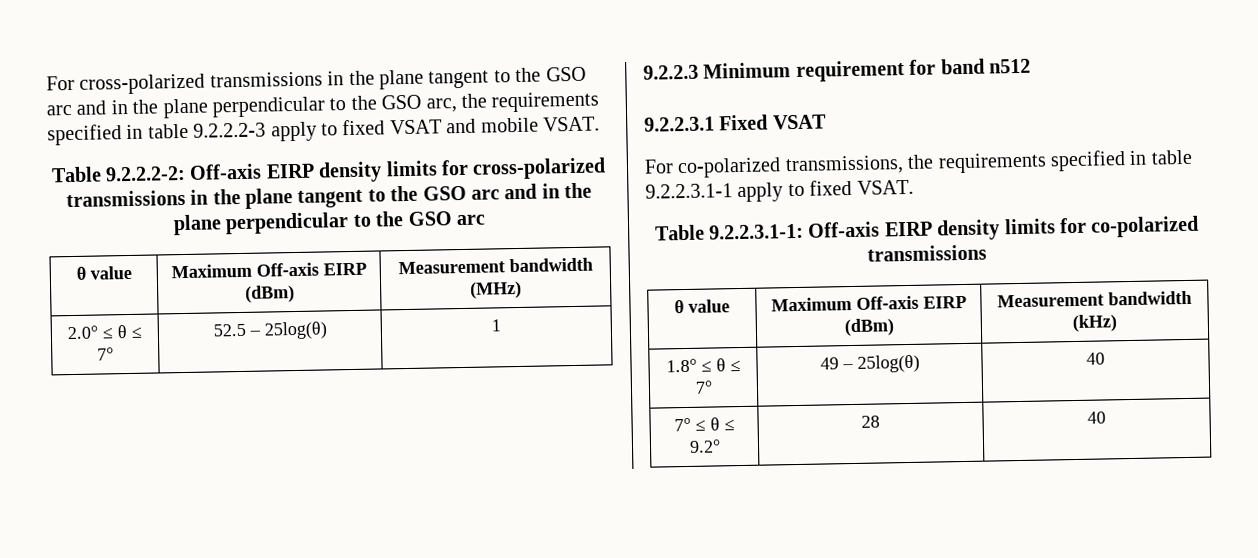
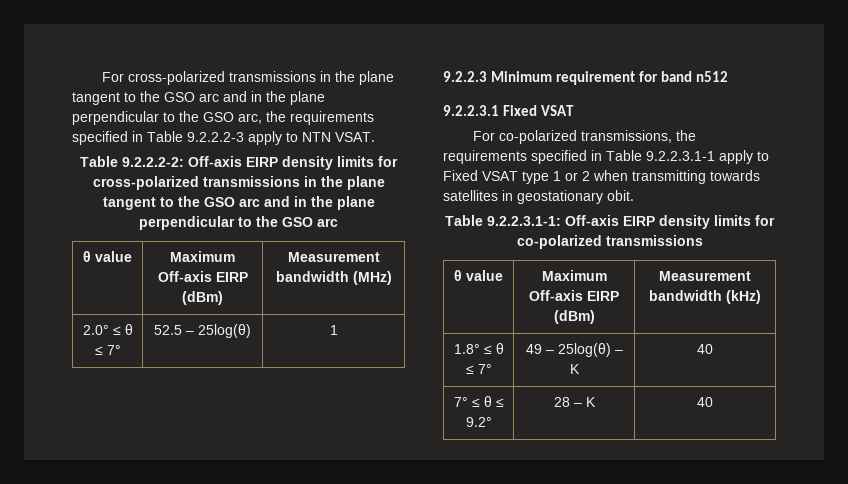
- For cross-polarized transmissions in the plane tangent to the GSO arc and in the plane perpendicular to the GSO arc, the requirements specified in table 9.2.2.2-3 apply to fixed VSAT and mobile VSAT.
+ For cross-polarized transmissions in the plane tangent to the GSO arc and in the plane perpendicular to the GSO arc, the requirements specified in Table 9.2.2.2-3 apply to NTN VSAT.
- For co-polarized transmissions, the requirements specified in table 9.2.2.3.1-1 apply to fixed VSAT.
+ For co-polarized transmissions, the requirements specified in Table 9.2.2.3.1-1 apply to Fixed VSAT type 1 or 2 when transmitting towards satellites in geostationary obit.
- 1.8° ≤ θ ≤ 7° | 49 – 25log(θ) | 40
+ 1.8° ≤ θ ≤ 7° | 49 – 25log(θ) – K | 40
- 7° ≤ θ ≤ 9.2° | 28 | 40
+ 7° ≤ θ ≤ 9.2° | 28 – K | 40

